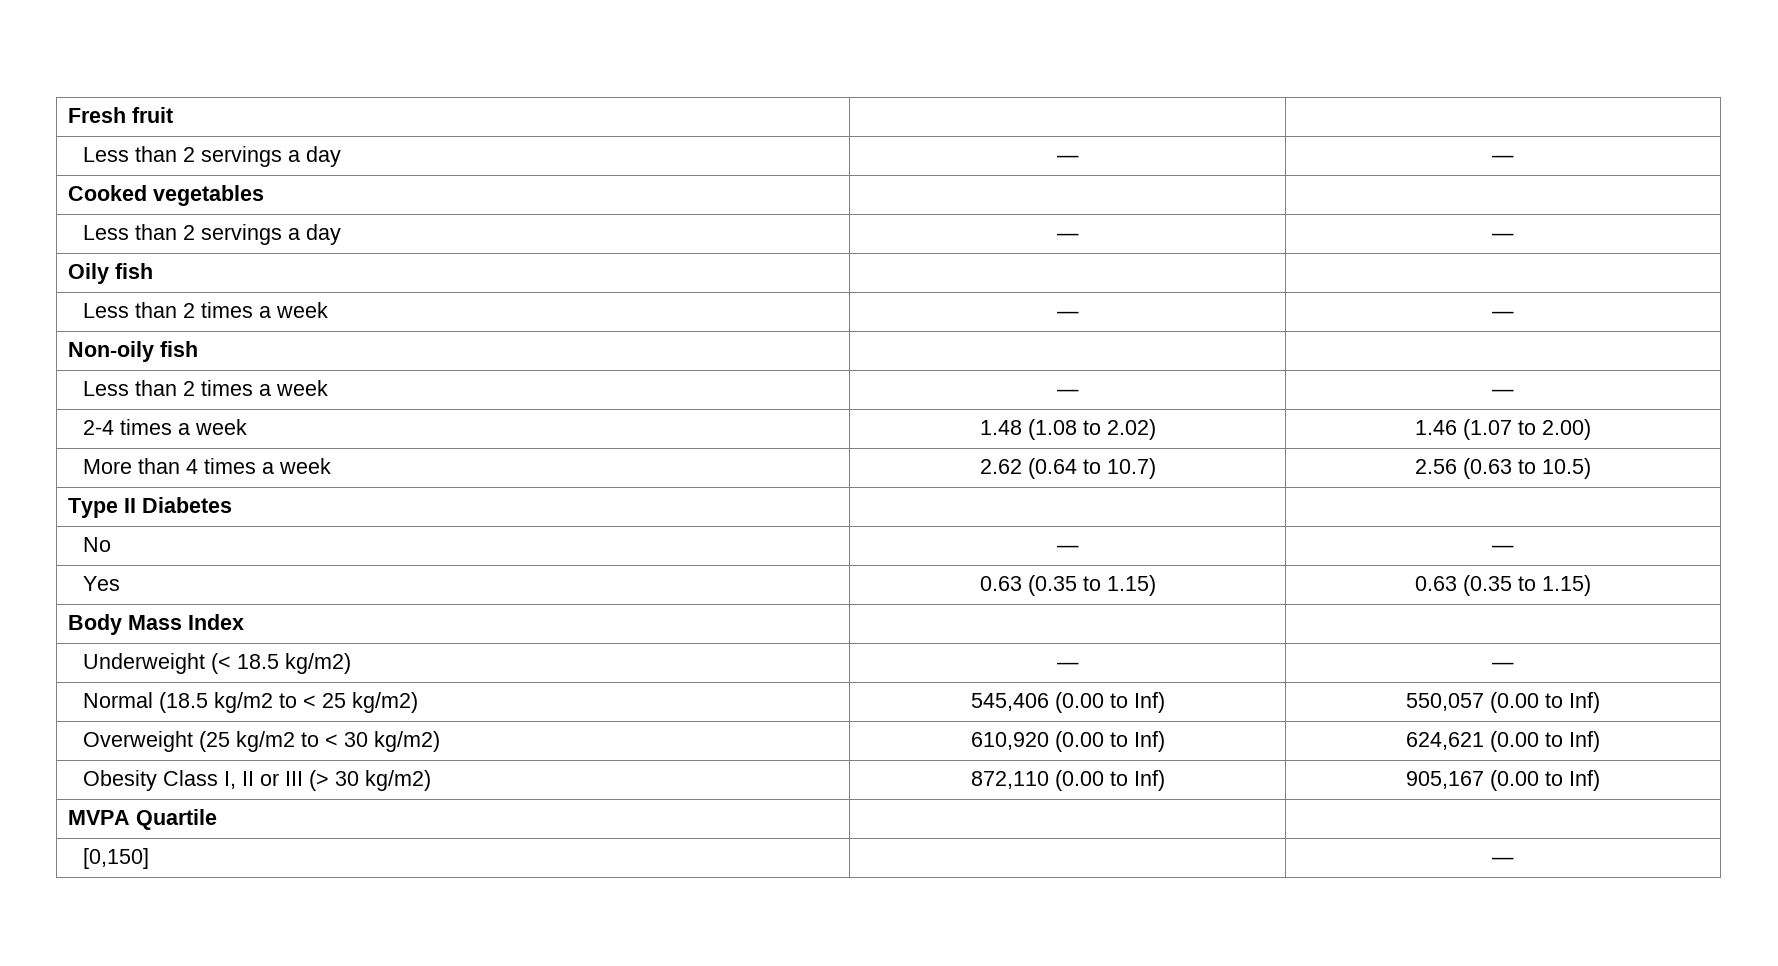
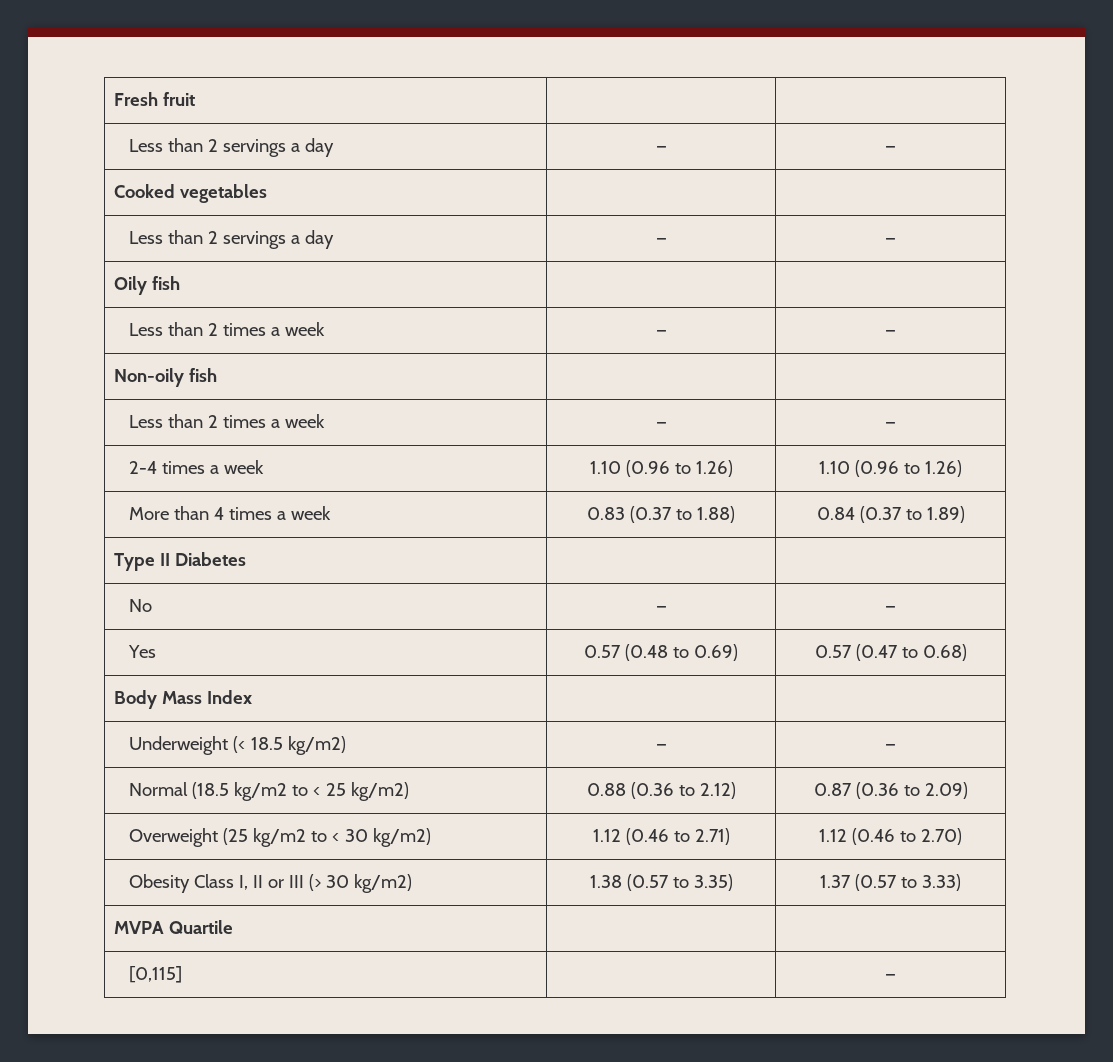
- 2-4 times a week | 1.48 (1.08 to 2.02) | 1.46 (1.07 to 2.00)
+ 2-4 times a week | 1.10 (0.96 to 1.26) | 1.10 (0.96 to 1.26)
- More than 4 times a week | 2.62 (0.64 to 10.7) | 2.56 (0.63 to 10.5)
+ More than 4 times a week | 0.83 (0.37 to 1.88) | 0.84 (0.37 to 1.89)
- Yes | 0.63 (0.35 to 1.15) | 0.63 (0.35 to 1.15)
+ Yes | 0.57 (0.48 to 0.69) | 0.57 (0.47 to 0.68)
- Normal (18.5 kg/m2 to < 25 kg/m2) | 545,406 (0.00 to Inf) | 550,057 (0.00 to Inf)
+ Normal (18.5 kg/m2 to < 25 kg/m2) | 0.88 (0.36 to 2.12) | 0.87 (0.36 to 2.09)
- Overweight (25 kg/m2 to < 30 kg/m2) | 610,920 (0.00 to Inf) | 624,621 (0.00 to Inf)
+ Overweight (25 kg/m2 to < 30 kg/m2) | 1.12 (0.46 to 2.71) | 1.12 (0.46 to 2.70)
- Obesity Class I, II or III (> 30 kg/m2) | 872,110 (0.00 to Inf) | 905,167 (0.00 to Inf)
+ Obesity Class I, II or III (> 30 kg/m2) | 1.38 (0.57 to 3.35) | 1.37 (0.57 to 3.33)
- [0,150] | | —
+ [0,115] | | —

